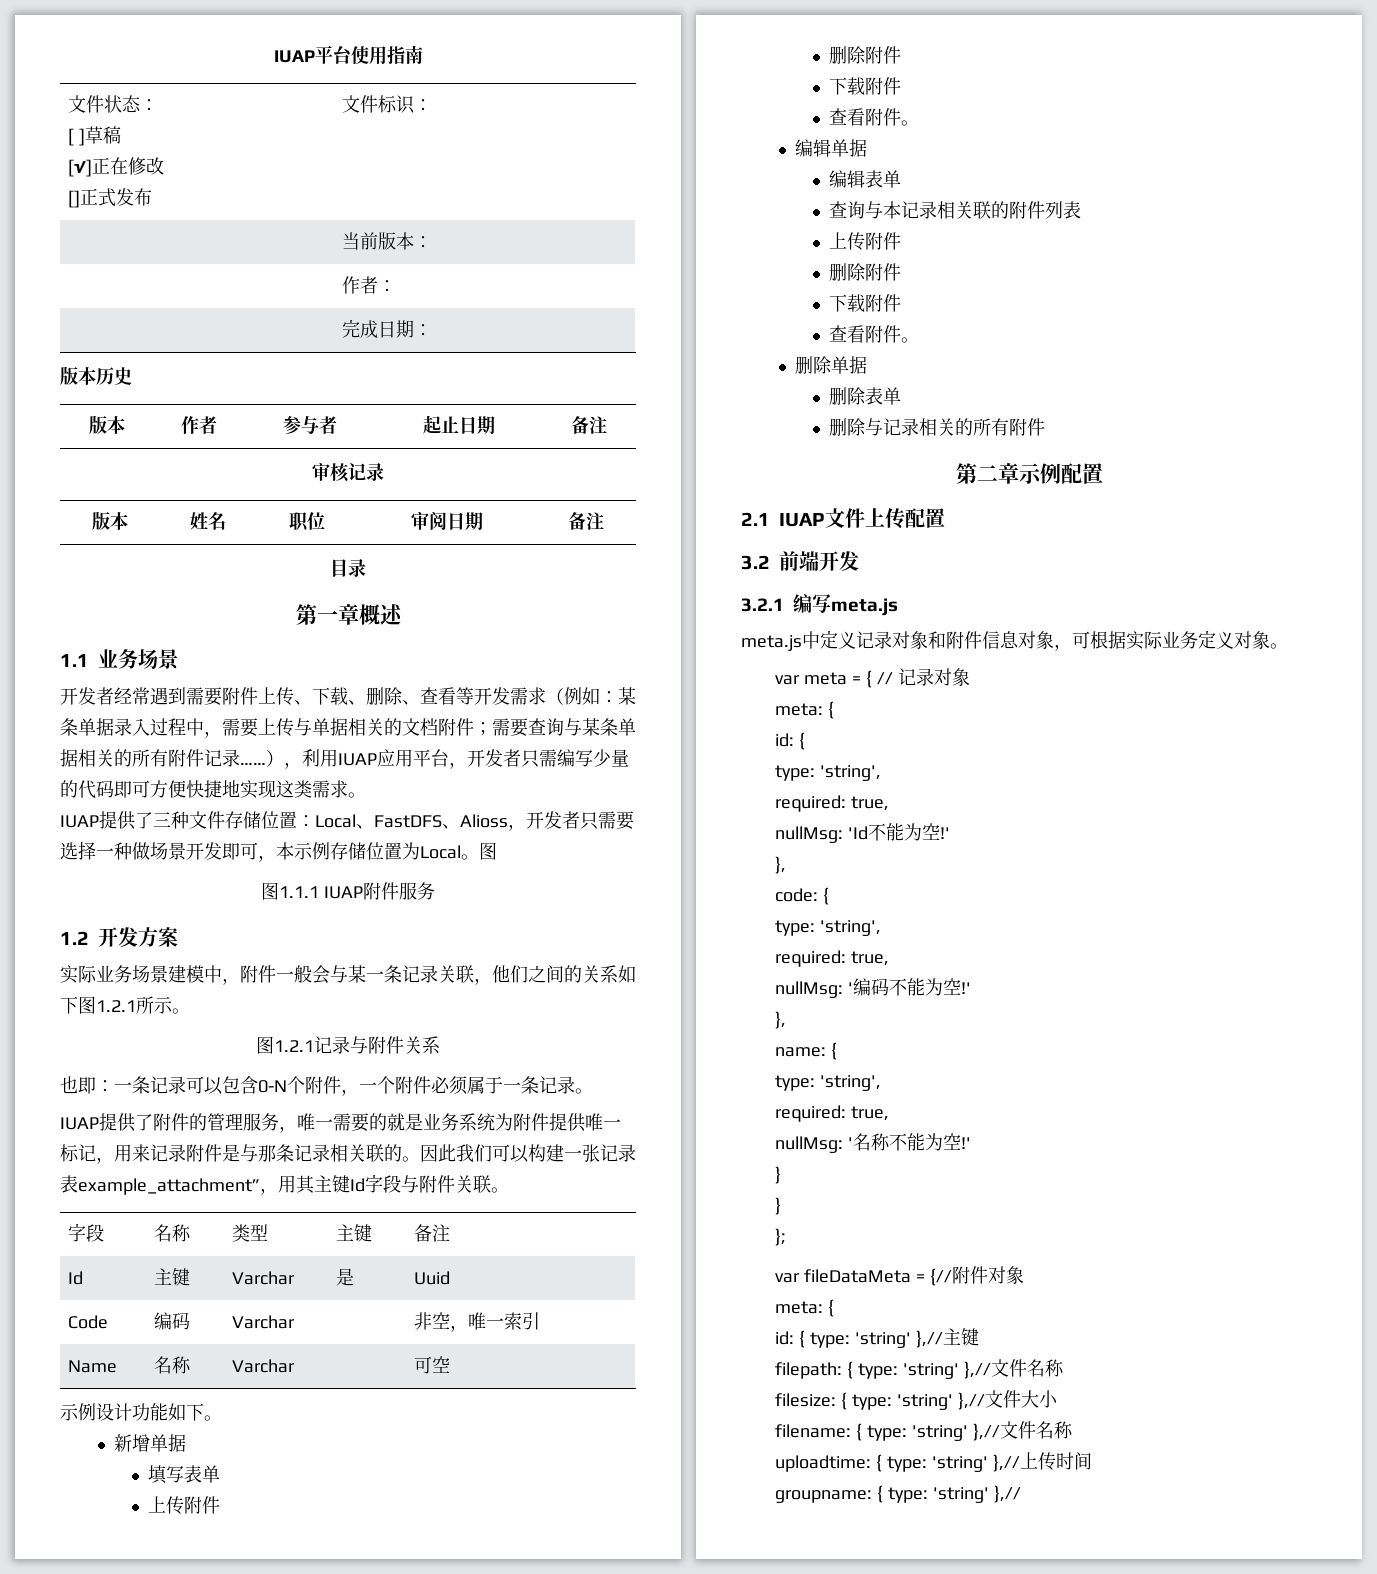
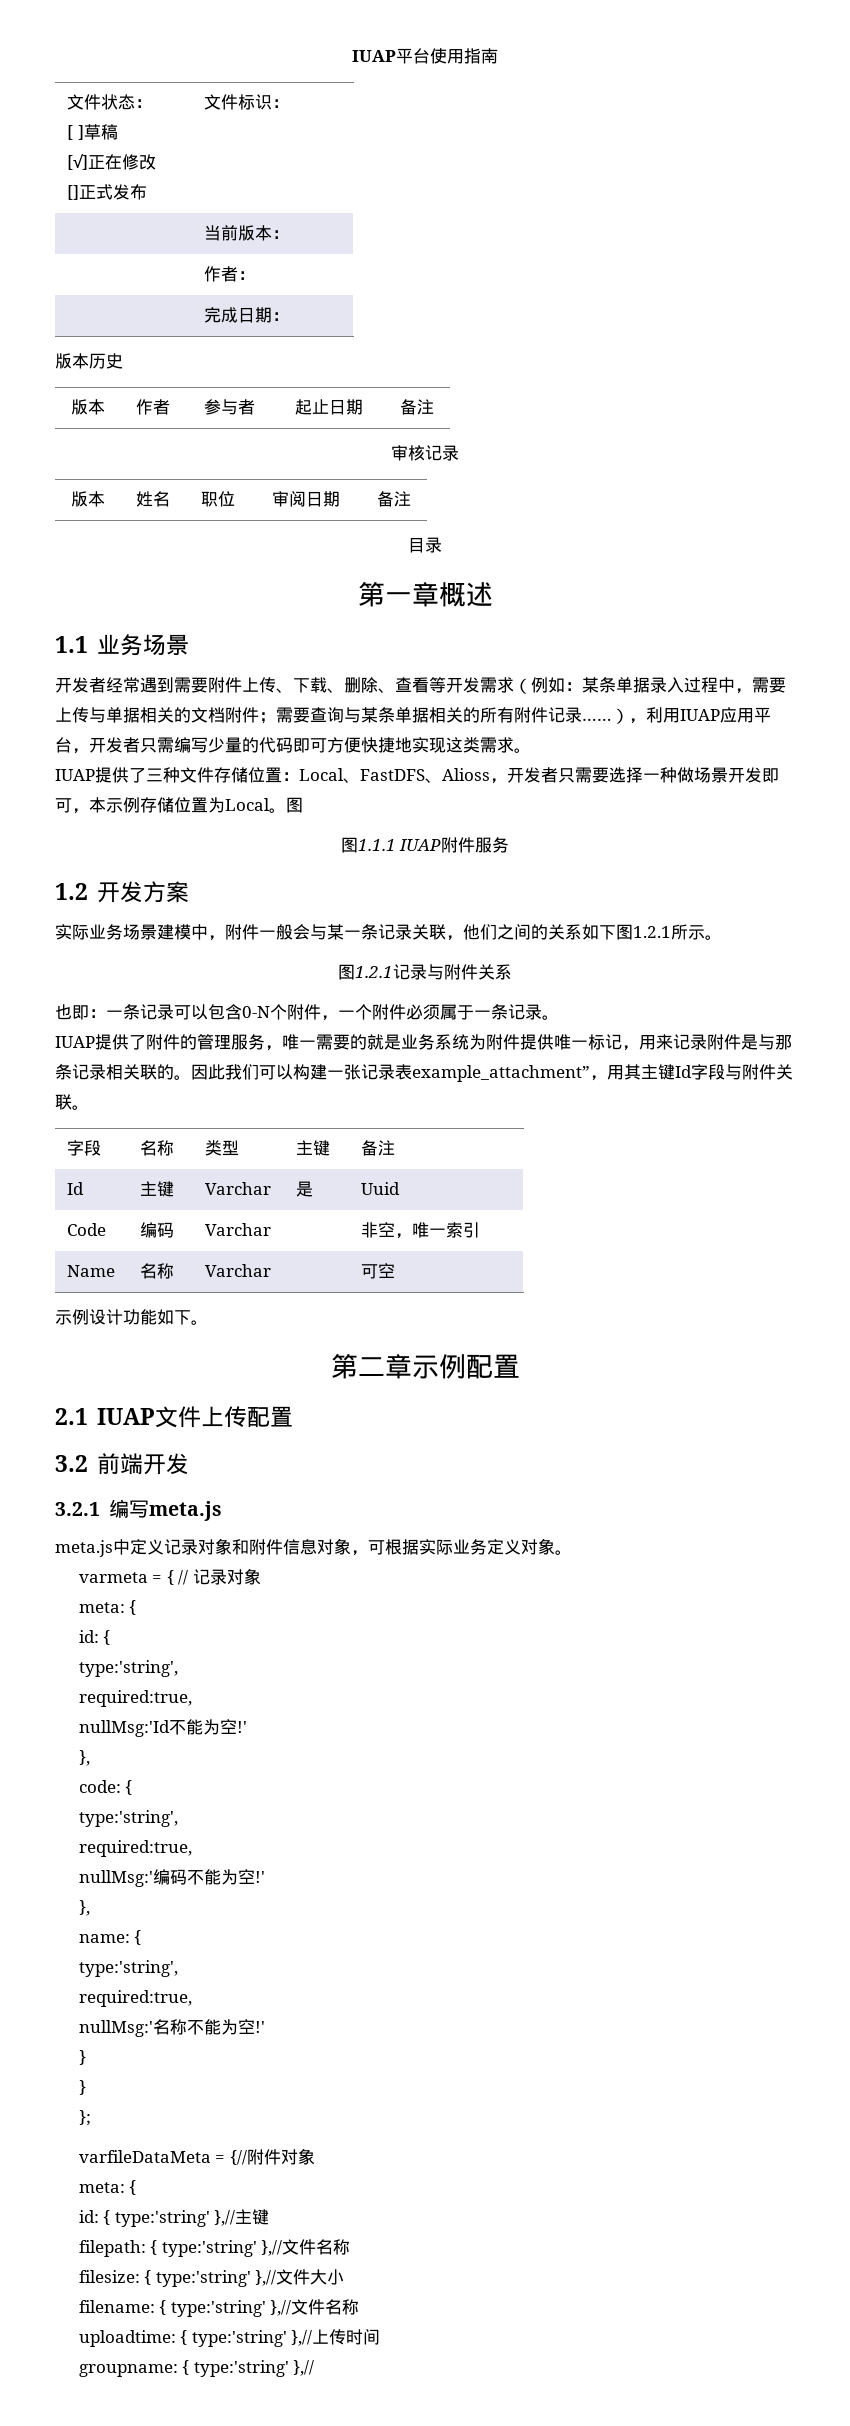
- 新增单据
- 填写表单
- 上传附件
- 删除附件
- 下载附件
- 查看附件。
- 编辑单据
- 编辑表单
- 查询与本记录相关联的附件列表
- 上传附件
- 删除附件
- 下载附件
- 查看附件。
- 删除单据
- 删除表单
- 删除与记录相关的所有附件
- var meta = { // 记录对象
+ varmeta = { // 记录对象
  meta: {
  id: {
- type: 'string',
- required: true,
- nullMsg: 'Id不能为空!'
+ type:'string',
+ required:true,
+ nullMsg:'Id不能为空!'
  code: {
- type: 'string',
- required: true,
- nullMsg: '编码不能为空!'
+ type:'string',
+ required:true,
+ nullMsg:'编码不能为空!'
  name: {
- type: 'string',
- required: true,
- nullMsg: '名称不能为空!'
+ type:'string',
+ required:true,
+ nullMsg:'名称不能为空!'
- var fileDataMeta = {//附件对象
+ varfileDataMeta = {//附件对象
- id: { type: 'string' },//主键
+ id: { type:'string' },//主键
- filepath: { type: 'string' },//文件名称
+ filepath: { type:'string' },//文件名称
- filesize: { type: 'string' },//文件大小
+ filesize: { type:'string' },//文件大小
- filename: { type: 'string' },//文件名称
+ filename: { type:'string' },//文件名称
- uploadtime: { type: 'string' },//上传时间
+ uploadtime: { type:'string' },//上传时间
- groupname: { type: 'string' },//
+ groupname: { type:'string' },//

